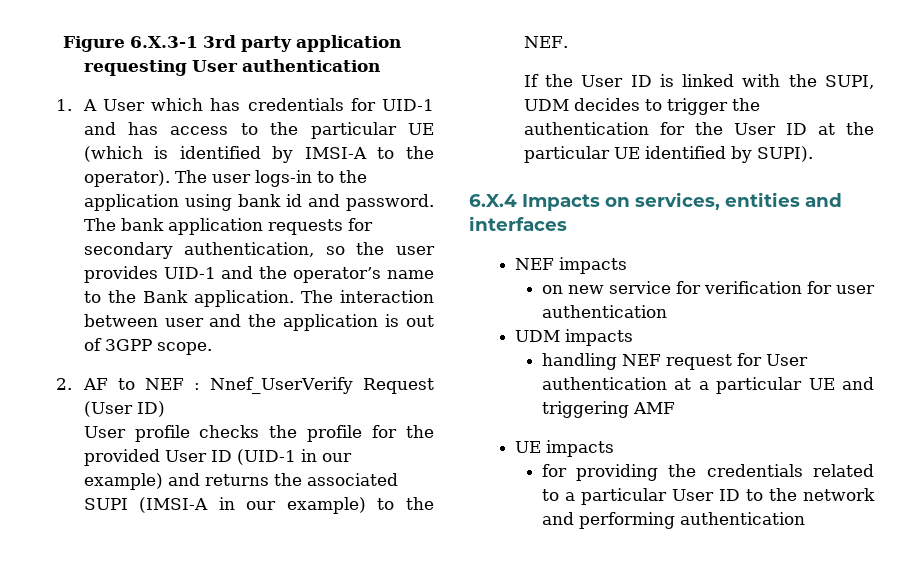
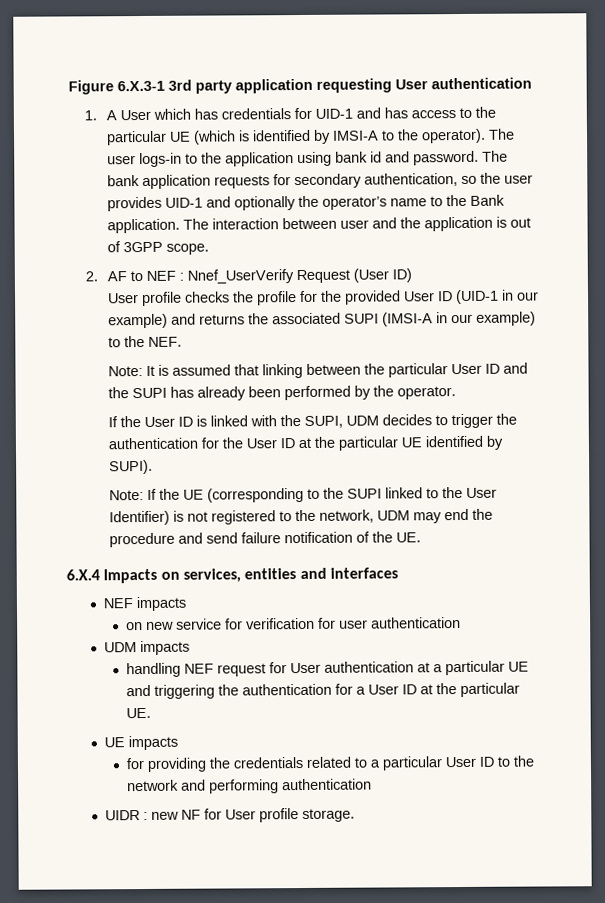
- The bank application requests for secondary authentication, so the user provides UID-1 and the operator’s name to the Bank application.
+ The bank application requests for secondary authentication, so the user provides UID-1 and optionally the operator’s name to the Bank application.
+ Note: It is assumed that linking between the particular User ID and the SUPI has already been performed by the operator.
+ Note: If the UE (corresponding to the SUPI linked to the User Identifier) is not registered to the network, UDM may end the procedure and send failure notification of the UE.
- handling NEF request for User authentication at a particular UE and triggering AMF
+ handling NEF request for User authentication at a particular UE and triggering the authentication for a User ID at the particular UE.
+ UIDR : new NF for User profile storage.

